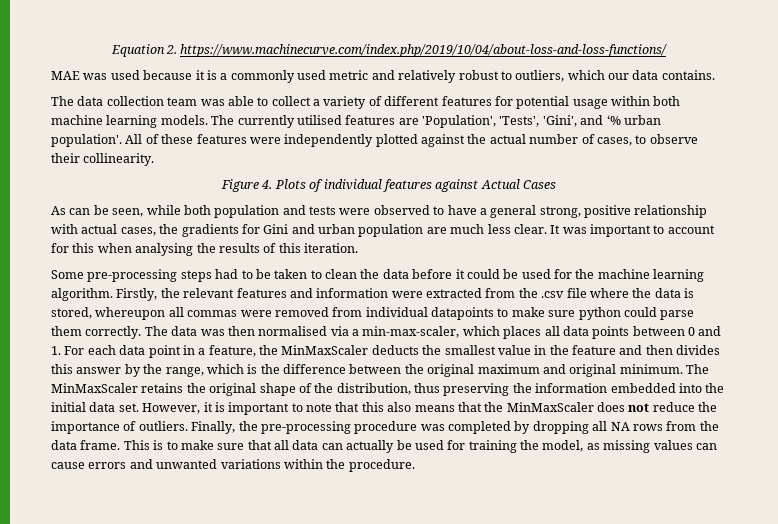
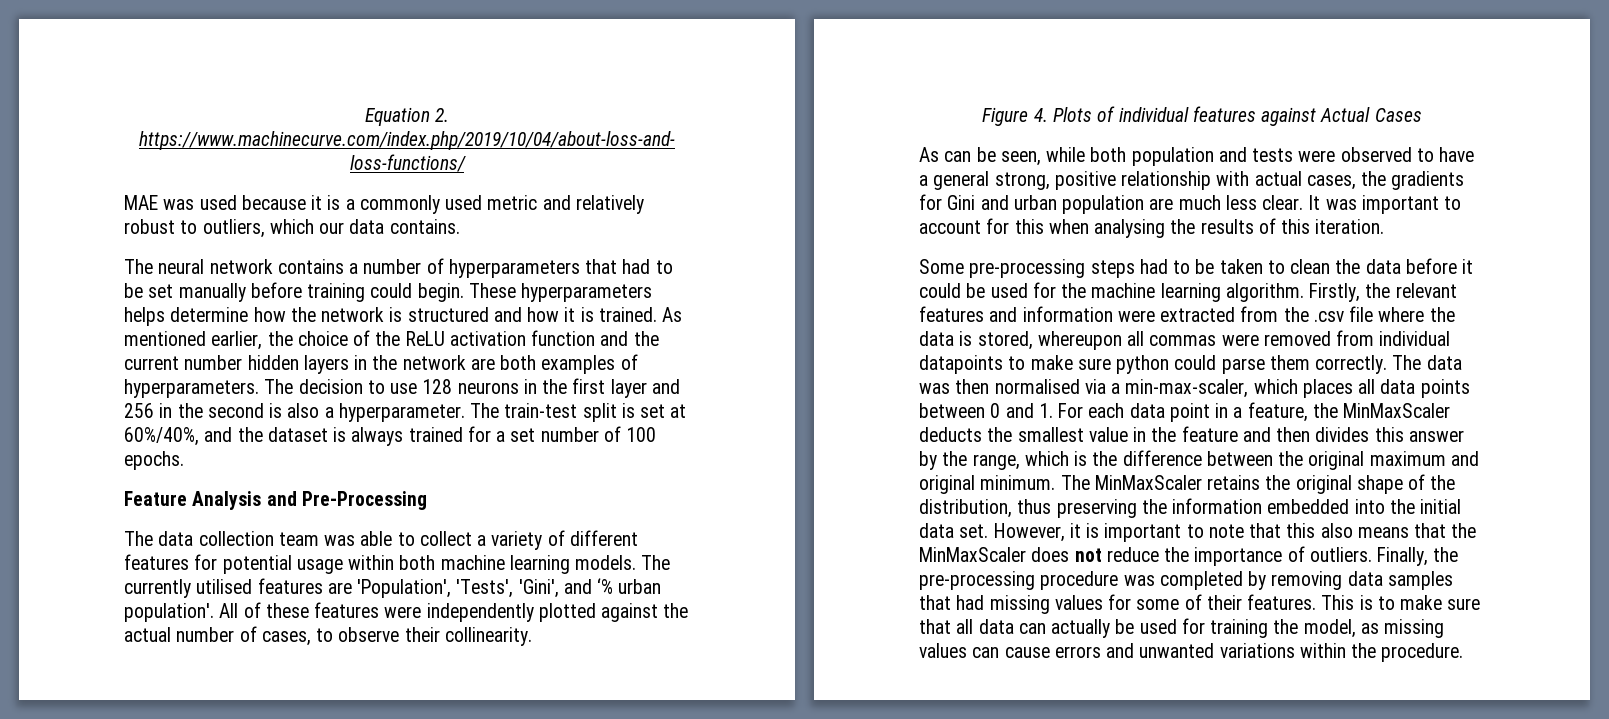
+ The neural network contains a number of hyperparameters that had to be set manually before training could begin. These hyperparameters helps determine how the network is structured and how it is trained. As mentioned earlier, the choice of the ReLU activation function and the current number hidden layers in the network are both examples of hyperparameters. The decision to use 128 neurons in the first layer and 256 in the second is also a hyperparameter. The train-test split is set at 60%/40%, and the dataset is always trained for a set number of 100 epochs.
+ Feature Analysis and Pre-Processing
- Finally, the pre-processing procedure was completed by dropping all NA rows from the data frame.
+ Finally, the pre-processing procedure was completed by removing data samples that had missing values for some of their features.

